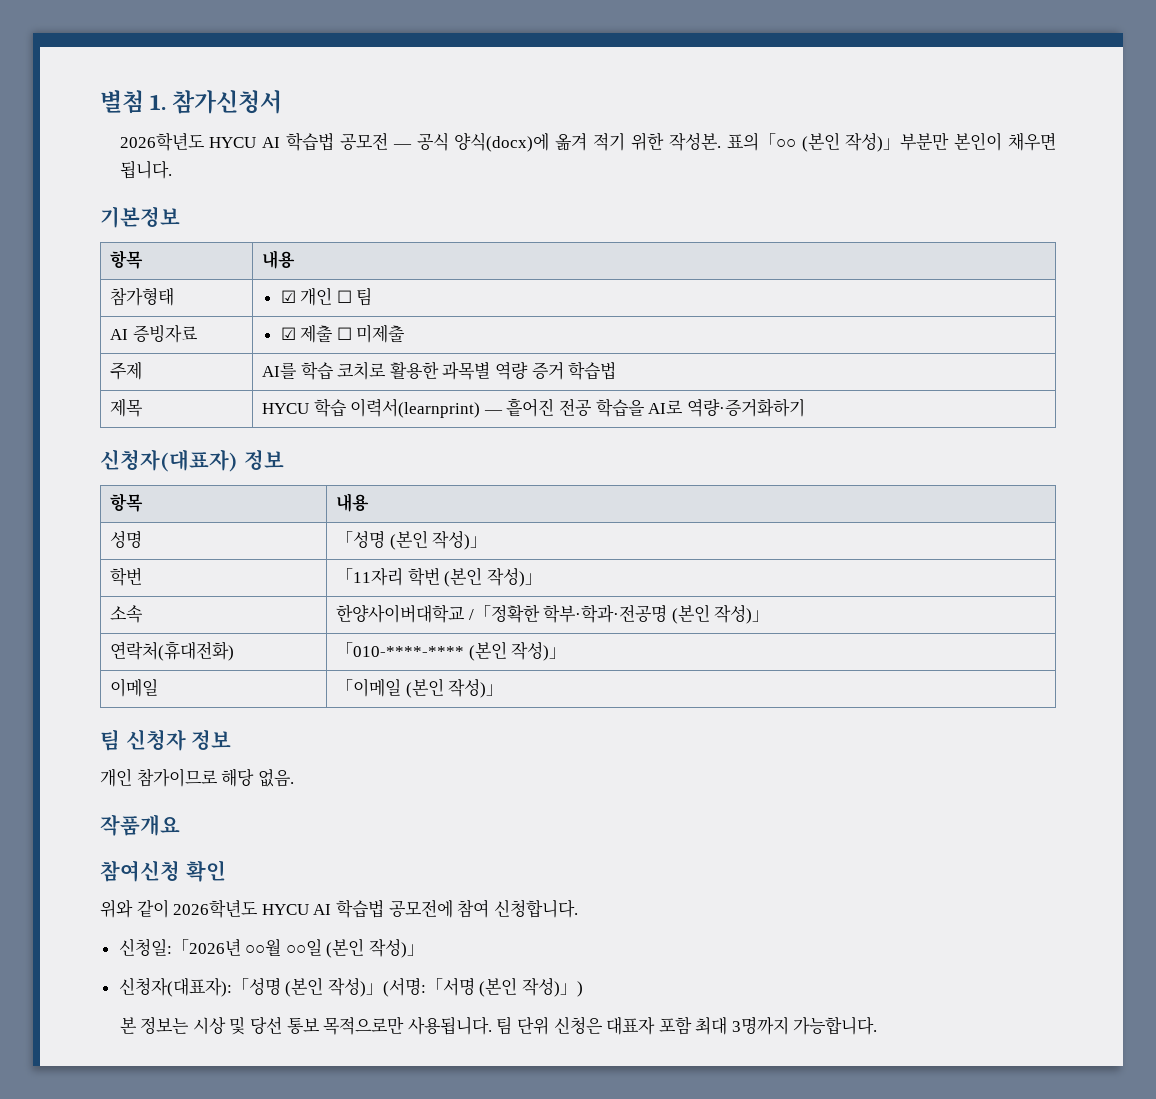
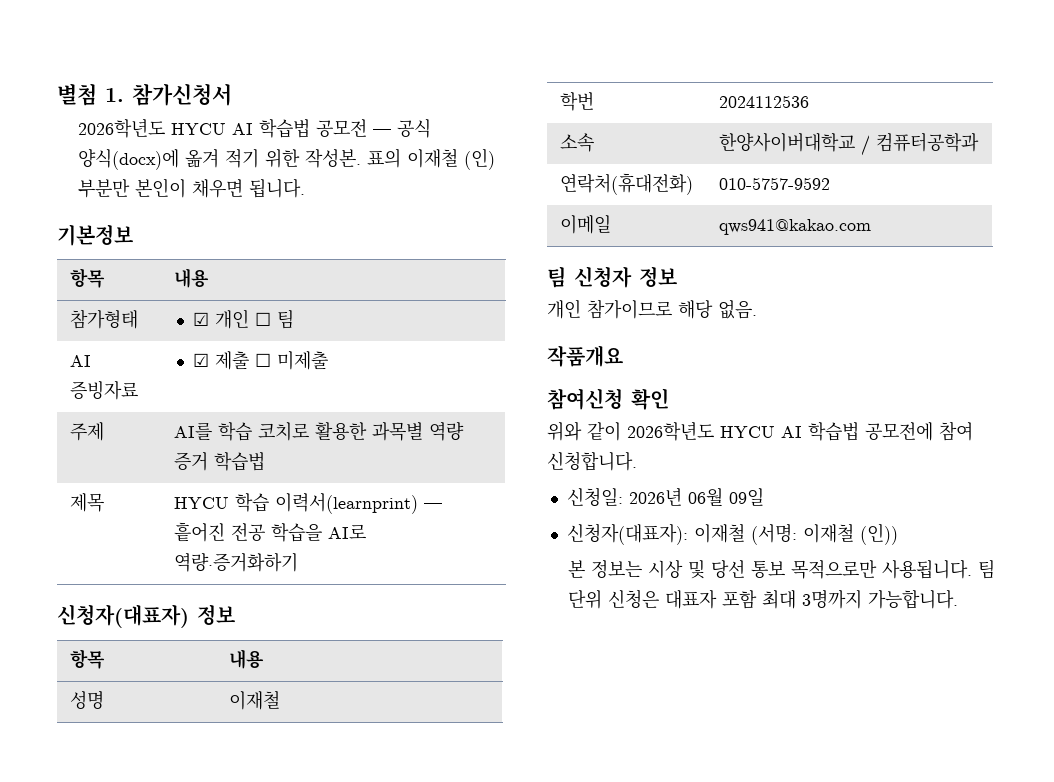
- 표의「○○ (본인 작성)」부분만 본인이 채우면 됩니다.
+ 표의 이재철 (인) 부분만 본인이 채우면 됩니다.
- 성명 | 「성명 (본인 작성)」
- 학번 | 「11자리 학번 (본인 작성)」
- 소속 | 한양사이버대학교 /「정확한 학부·학과·전공명 (본인 작성)」
- 연락처(휴대전화) | 「010-****-**** (본인 작성)」
- 이메일 | 「이메일 (본인 작성)」
+ 성명 | 이재철
+ 학번 | 2024112536
+ 소속 | 한양사이버대학교 / 컴퓨터공학과
+ 연락처(휴대전화) | 010-5757-9592
+ 이메일 | qws941@kakao.com
- 신청일:「2026년 ○○월 ○○일 (본인 작성)」
- 신청자(대표자):「성명 (본인 작성)」(서명:「서명 (본인 작성)」)
+ 신청일: 2026년 06월 09일
+ 신청자(대표자): 이재철 (서명: 이재철 (인))

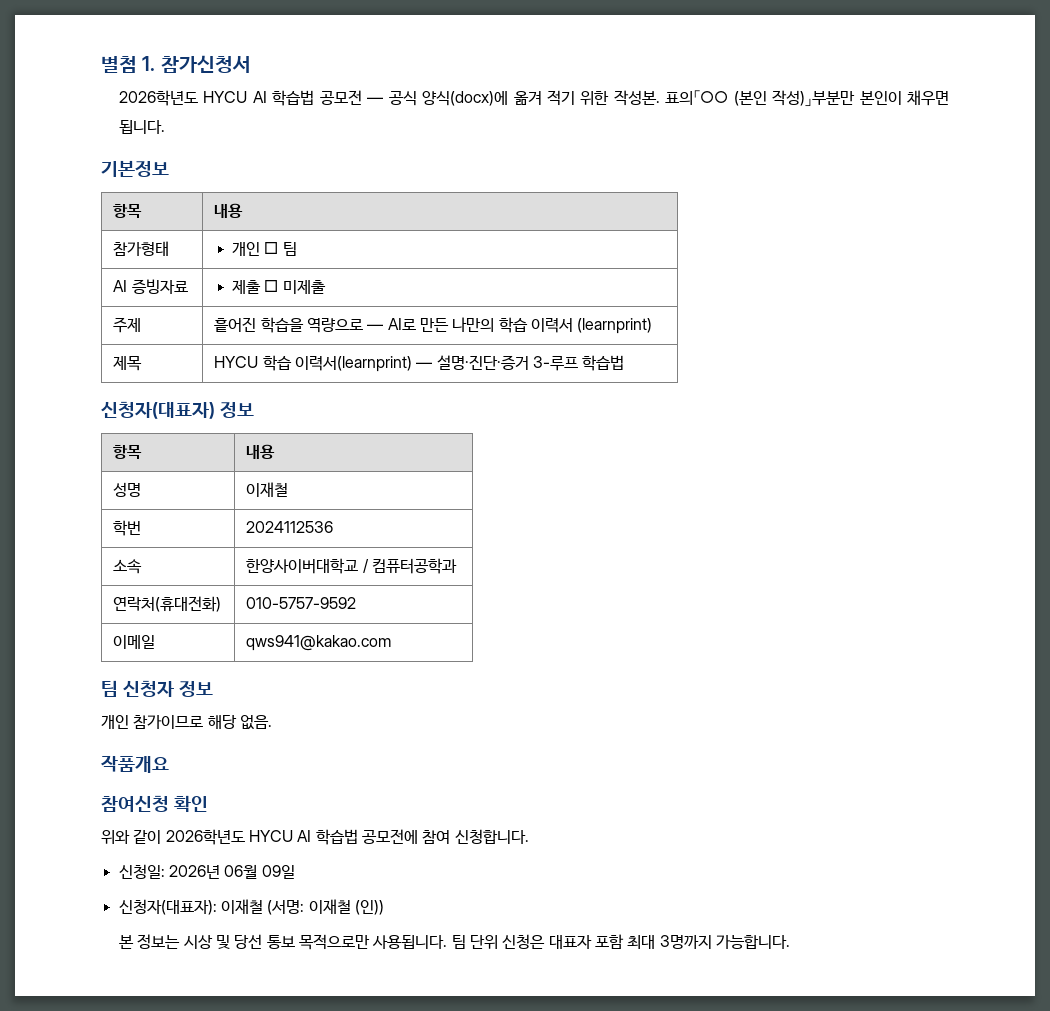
- 표의 이재철 (인) 부분만 본인이 채우면 됩니다.
+ 표의「○○ (본인 작성)」부분만 본인이 채우면 됩니다.
- 참가형태 | ☑ 개인 ☐ 팀
+ 참가형태 | 개인 □ 팀
- AI 증빙자료 | ☑ 제출 ☐ 미제출
+ AI 증빙자료 | 제출 □ 미제출
- 주제 | AI를 학습 코치로 활용한 과목별 역량 증거 학습법
+ 주제 | 흩어진 학습을 역량으로 — AI로 만든 나만의 학습 이력서 (learnprint)
- 제목 | HYCU 학습 이력서(learnprint) — 흩어진 전공 학습을 AI로 역량·증거화하기
+ 제목 | HYCU 학습 이력서(learnprint) — 설명·진단·증거 3-루프 학습법

